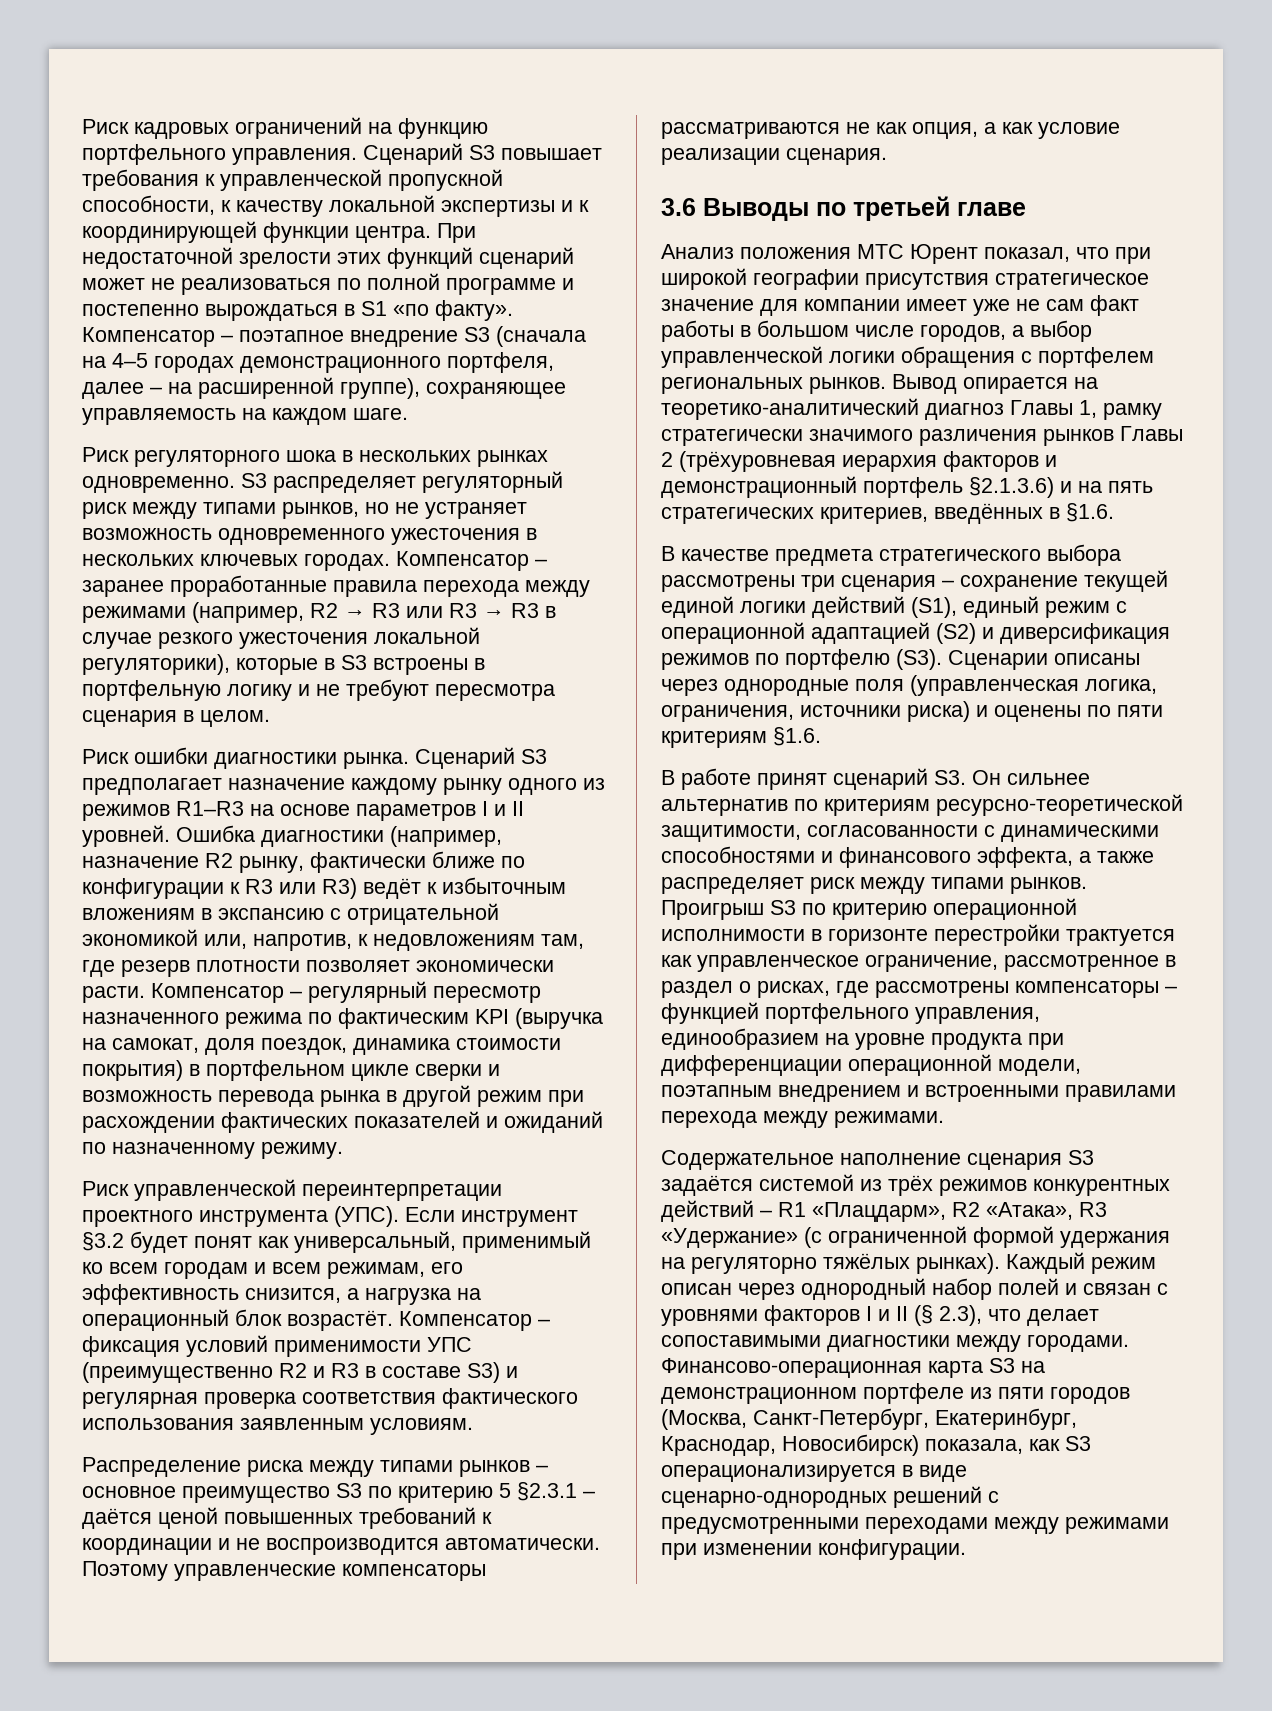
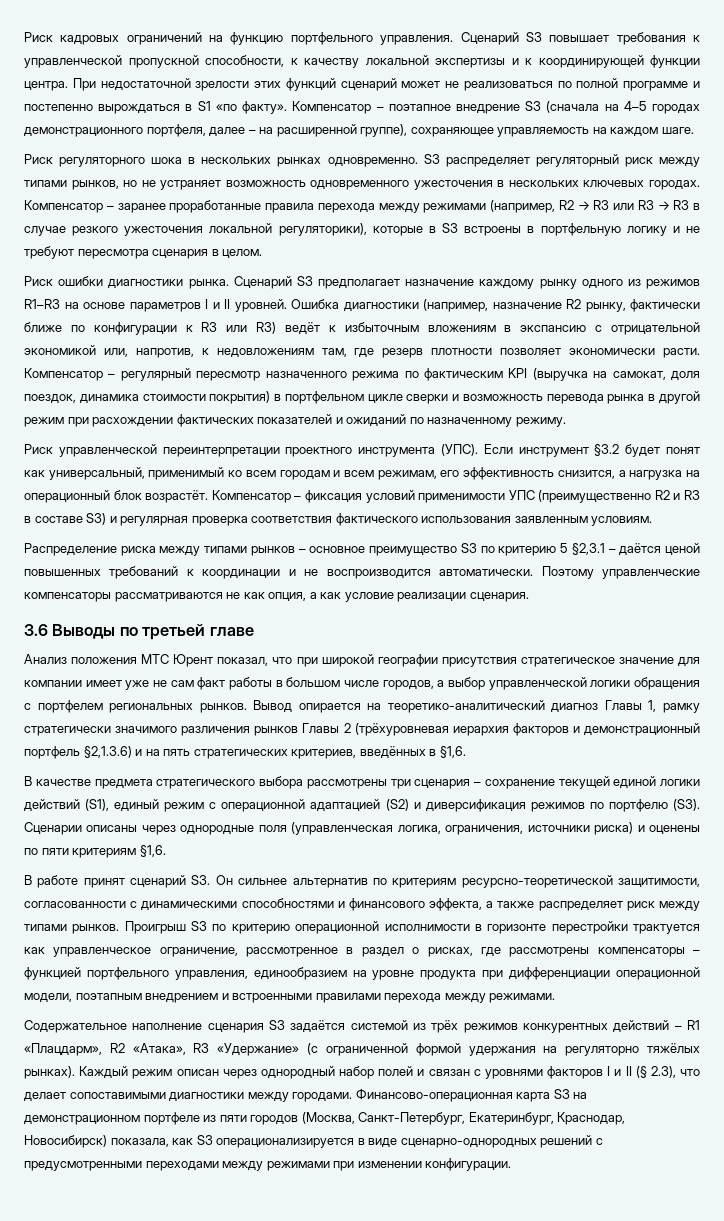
- Распределение риска между типами рынков – основное преимущество S3 по критерию 5 §2.3.1 – даётся ценой повышенных требований к координации и не воспроизводится автоматически.
+ Распределение риска между типами рынков – основное преимущество S3 по критерию 5 §2,3.1 – даётся ценой повышенных требований к координации и не воспроизводится автоматически.
- Вывод опирается на теоретико-аналитический диагноз Главы 1, рамку стратегически значимого различения рынков Главы 2 (трёхуровневая иерархия факторов и демонстрационный портфель §2.1.3.6) и на пять стратегических критериев, введённых в §1.6.
+ Вывод опирается на теоретико-аналитический диагноз Главы 1, рамку стратегически значимого различения рынков Главы 2 (трёхуровневая иерархия факторов и демонстрационный портфель §2,1.3.6) и на пять стратегических критериев, введённых в §1,6.
- В качестве предмета стратегического выбора рассмотрены три сценария – сохранение текущей единой логики действий (S1), единый режим с операционной адаптацией (S2) и диверсификация режимов по портфелю (S3). Сценарии описаны через однородные поля (управленческая логика, ограничения, источники риска) и оценены по пяти критериям §1.6.
+ В качестве предмета стратегического выбора рассмотрены три сценария – сохранение текущей единой логики действий (S1), единый режим с операционной адаптацией (S2) и диверсификация режимов по портфелю (S3). Сценарии описаны через однородные поля (управленческая логика, ограничения, источники риска) и оценены по пяти критериям §1,6.

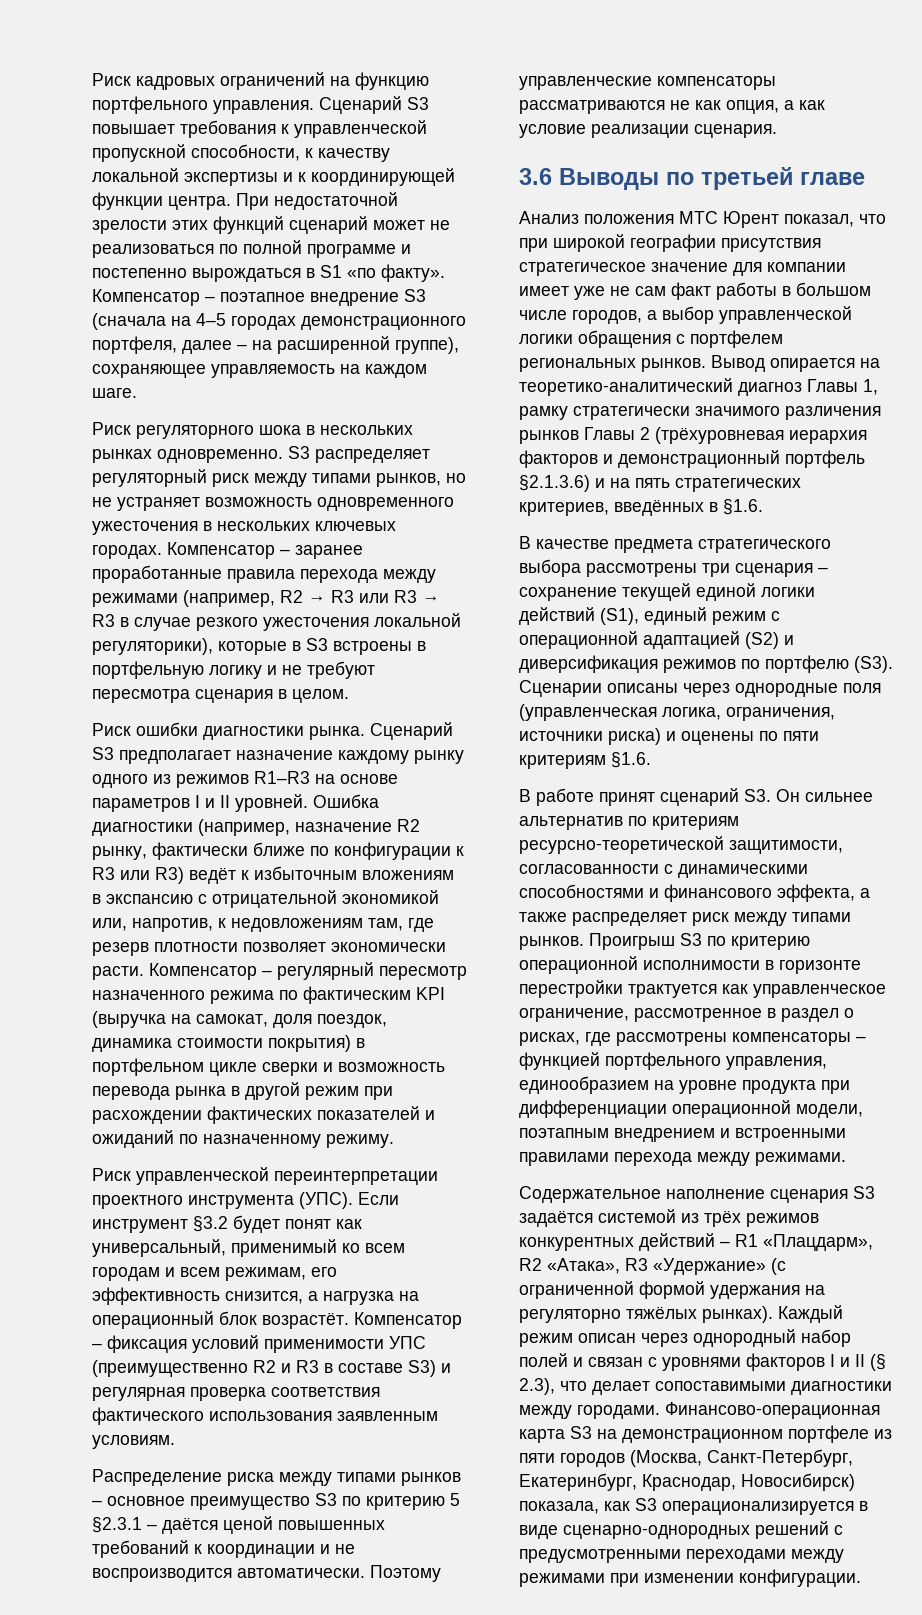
- Распределение риска между типами рынков – основное преимущество S3 по критерию 5 §2,3.1 – даётся ценой повышенных требований к координации и не воспроизводится автоматически.
+ Распределение риска между типами рынков – основное преимущество S3 по критерию 5 §2.3.1 – даётся ценой повышенных требований к координации и не воспроизводится автоматически.
- Вывод опирается на теоретико-аналитический диагноз Главы 1, рамку стратегически значимого различения рынков Главы 2 (трёхуровневая иерархия факторов и демонстрационный портфель §2,1.3.6) и на пять стратегических критериев, введённых в §1,6.
+ Вывод опирается на теоретико-аналитический диагноз Главы 1, рамку стратегически значимого различения рынков Главы 2 (трёхуровневая иерархия факторов и демонстрационный портфель §2.1.3.6) и на пять стратегических критериев, введённых в §1.6.
- В качестве предмета стратегического выбора рассмотрены три сценария – сохранение текущей единой логики действий (S1), единый режим с операционной адаптацией (S2) и диверсификация режимов по портфелю (S3). Сценарии описаны через однородные поля (управленческая логика, ограничения, источники риска) и оценены по пяти критериям §1,6.
+ В качестве предмета стратегического выбора рассмотрены три сценария – сохранение текущей единой логики действий (S1), единый режим с операционной адаптацией (S2) и диверсификация режимов по портфелю (S3). Сценарии описаны через однородные поля (управленческая логика, ограничения, источники риска) и оценены по пяти критериям §1.6.

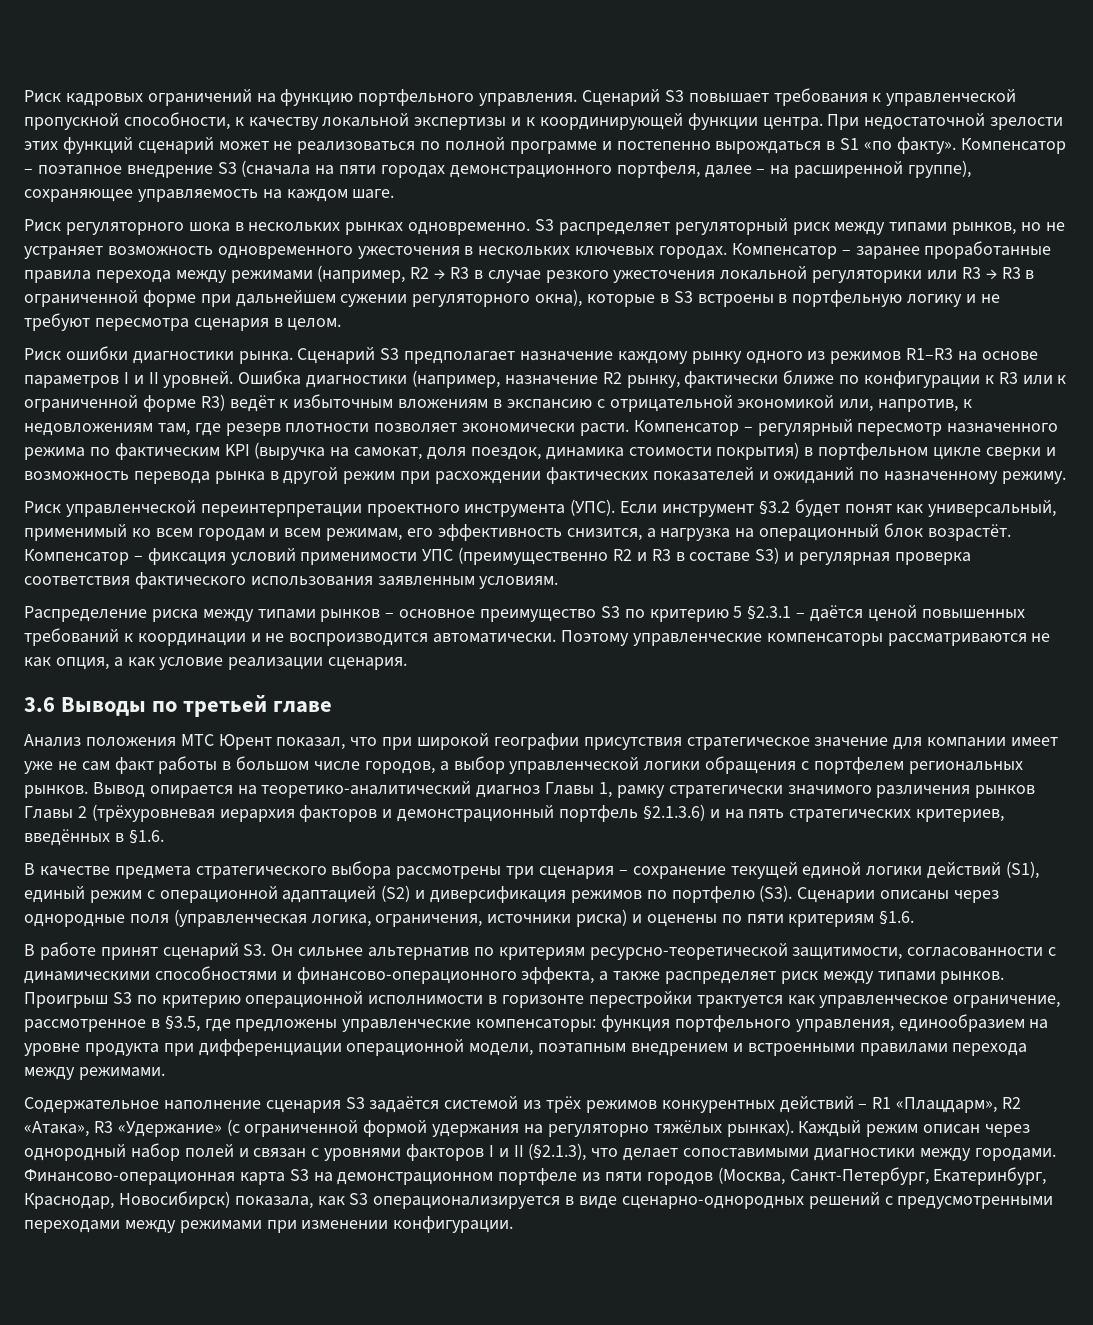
- Компенсатор – поэтапное внедрение S3 (сначала на 4–5 городах демонстрационного портфеля, далее – на расширенной группе), сохраняющее управляемость на каждом шаге.
+ Компенсатор – поэтапное внедрение S3 (сначала на пяти городах демонстрационного портфеля, далее – на расширенной группе), сохраняющее управляемость на каждом шаге.
- Компенсатор – заранее проработанные правила перехода между режимами (например, R2 → R3 или R3 → R3 в случае резкого ужесточения локальной регуляторики), которые в S3 встроены в портфельную логику и не требуют пересмотра сценария в целом.
+ Компенсатор – заранее проработанные правила перехода между режимами (например, R2 → R3 в случае резкого ужесточения локальной регуляторики или R3 → R3 в ограниченной форме при дальнейшем сужении регуляторного окна), которые в S3 встроены в портфельную логику и не требуют пересмотра сценария в целом.
- Ошибка диагностики (например, назначение R2 рынку, фактически ближе по конфигурации к R3 или R3) ведёт к избыточным вложениям в экспансию с отрицательной экономикой или, напротив, к недовложениям там, где резерв плотности позволяет экономически расти.
+ Ошибка диагностики (например, назначение R2 рынку, фактически ближе по конфигурации к R3 или к ограниченной форме R3) ведёт к избыточным вложениям в экспансию с отрицательной экономикой или, напротив, к недовложениям там, где резерв плотности позволяет экономически расти.
- В работе принят сценарий S3. Он сильнее альтернатив по критериям ресурсно-теоретической защитимости, согласованности с динамическими способностями и финансового эффекта, а также распределяет риск между типами рынков.
+ В работе принят сценарий S3. Он сильнее альтернатив по критериям ресурсно-теоретической защитимости, согласованности с динамическими способностями и финансово-операционного эффекта, а также распределяет риск между типами рынков.
- Проигрыш S3 по критерию операционной исполнимости в горизонте перестройки трактуется как управленческое ограничение, рассмотренное в раздел о рисках, где рассмотрены компенсаторы – функцией портфельного управления, единообразием на уровне продукта при дифференциации операционной модели, поэтапным внедрением и встроенными правилами перехода между режимами.
+ Проигрыш S3 по критерию операционной исполнимости в горизонте перестройки трактуется как управленческое ограничение, рассмотренное в §3.5, где предложены управленческие компенсаторы: функция портфельного управления, единообразием на уровне продукта при дифференциации операционной модели, поэтапным внедрением и встроенными правилами перехода между режимами.
- Каждый режим описан через однородный набор полей и связан с уровнями факторов I и II (§ 2.3), что делает сопоставимыми диагностики между городами.
+ Каждый режим описан через однородный набор полей и связан с уровнями факторов I и II (§2.1.3), что делает сопоставимыми диагностики между городами.

